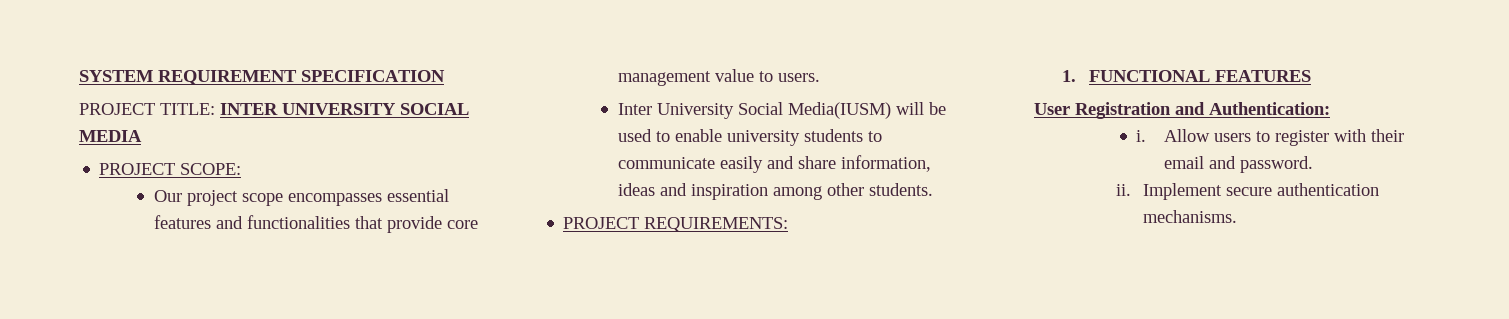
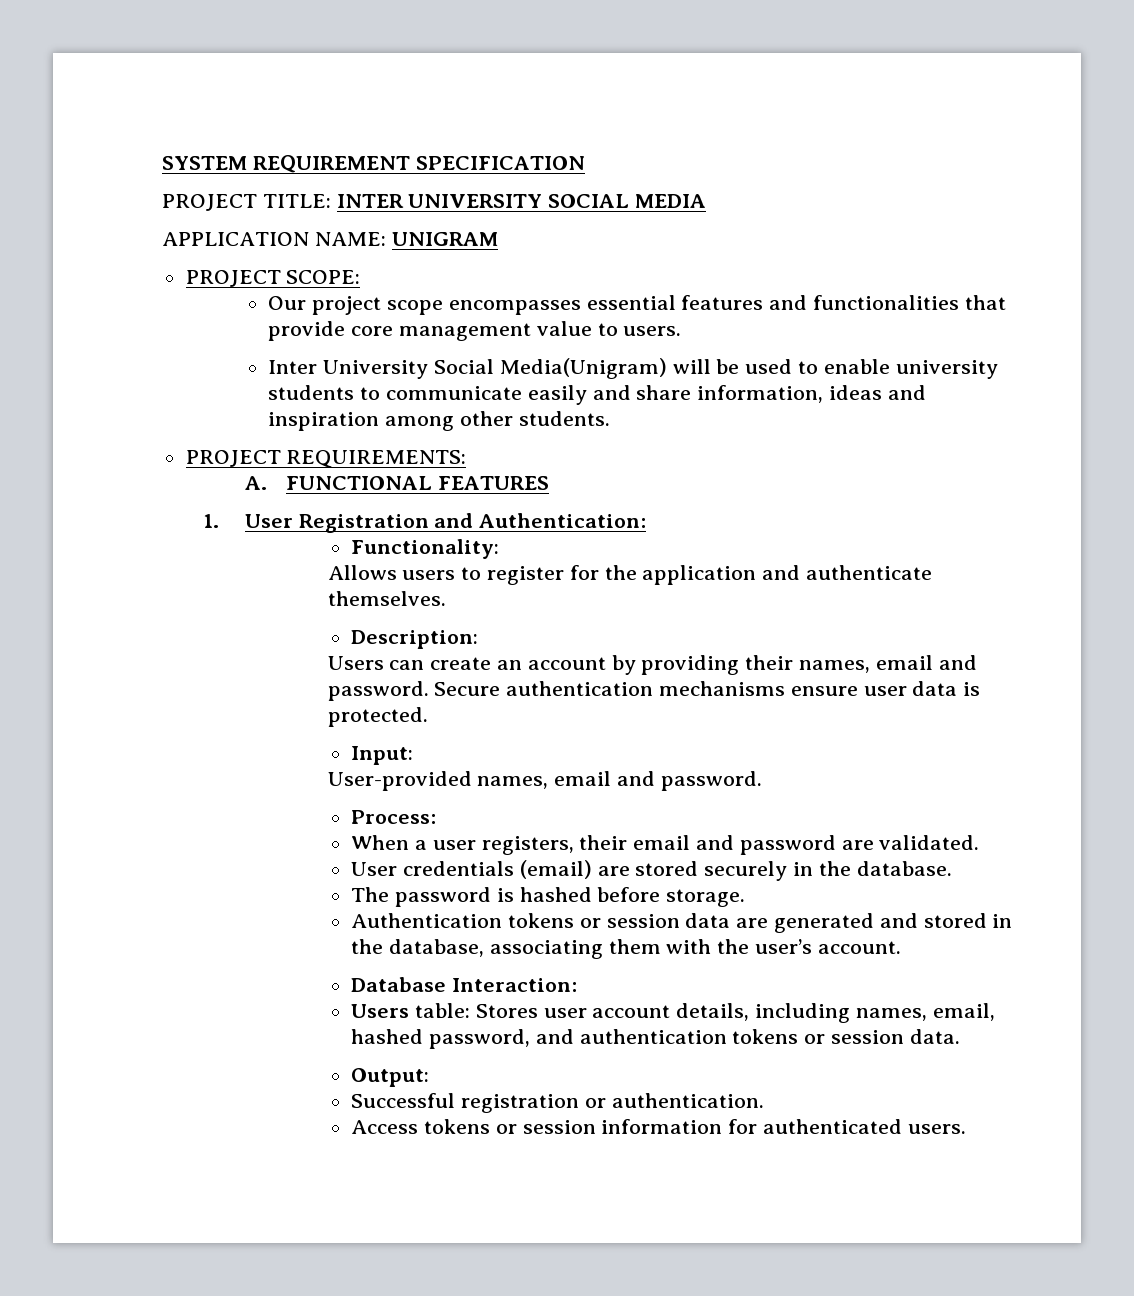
+ APPLICATION NAME: UNIGRAM
- Inter University Social Media(IUSM) will be used to enable university students to communicate easily and share information, ideas and inspiration among other students.
+ Inter University Social Media(Unigram) will be used to enable university students to communicate easily and share information, ideas and inspiration among other students.
- 1. FUNCTIONAL FEATURES
+ A. FUNCTIONAL FEATURES
- User Registration and Authentication:
+ 1. User Registration and Authentication:
- i. Allow users to register with their email and password.
- ii. Implement secure authentication mechanisms.
+ Functionality:
+ Allows users to register for the application and authenticate themselves.
+ Description:
+ Users can create an account by providing their names, email and password. Secure authentication mechanisms ensure user data is protected.
+ Input:
+ User-provided names, email and password.
+ Process:
+ When a user registers, their email and password are validated.
+ User credentials (email) are stored securely in the database.
+ The password is hashed before storage.
+ Authentication tokens or session data are generated and stored in the database, associating them with the user’s account.
+ Database Interaction:
+ Users table: Stores user account details, including names, email, hashed password, and authentication tokens or session data.
+ Output:
+ Successful registration or authentication.
+ Access tokens or session information for authenticated users.

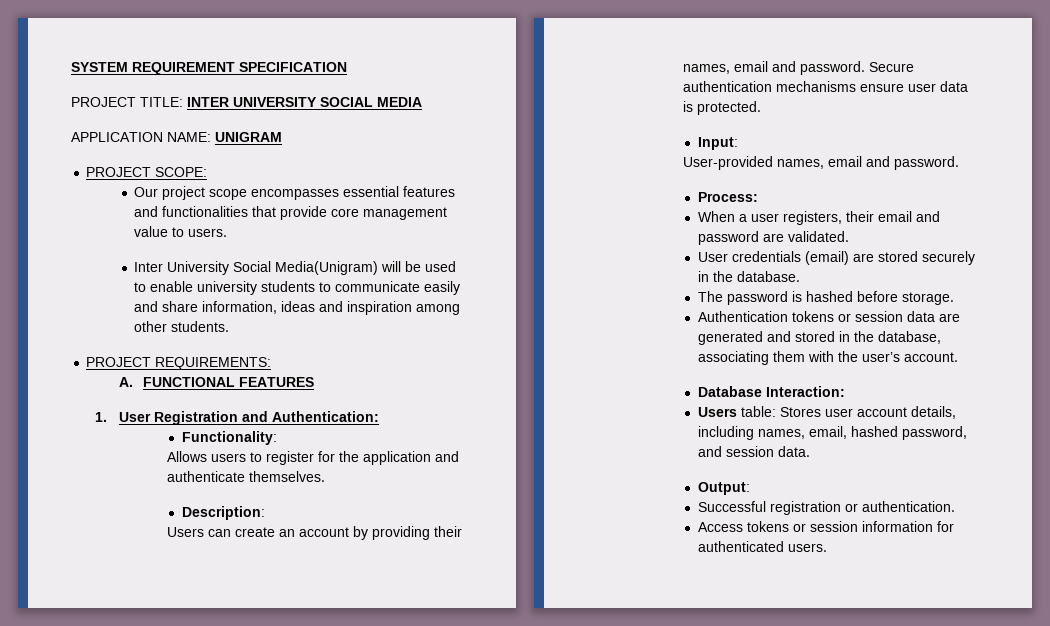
- Users table: Stores user account details, including names, email, hashed password, and authentication tokens or session data.
+ Users table: Stores user account details, including names, email, hashed password, and session data.

